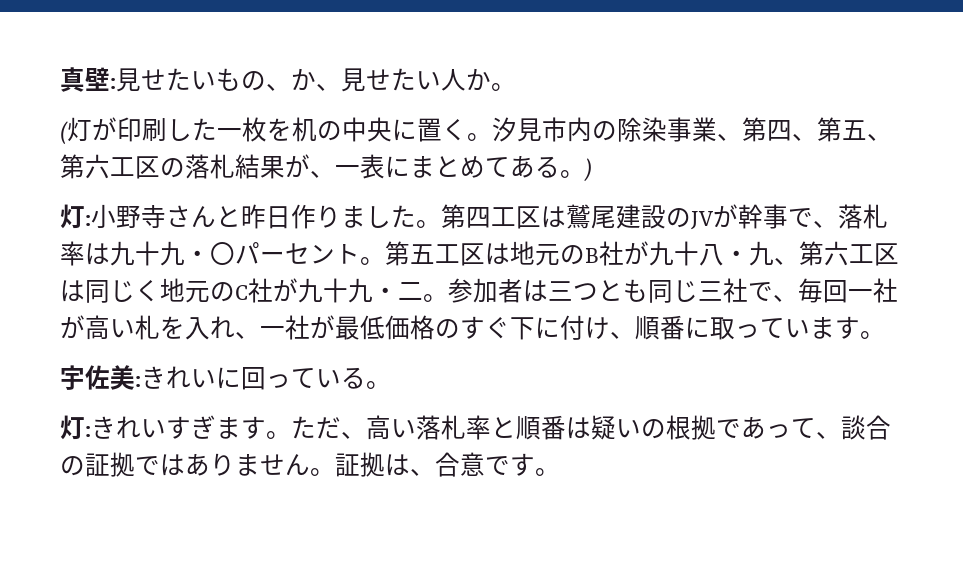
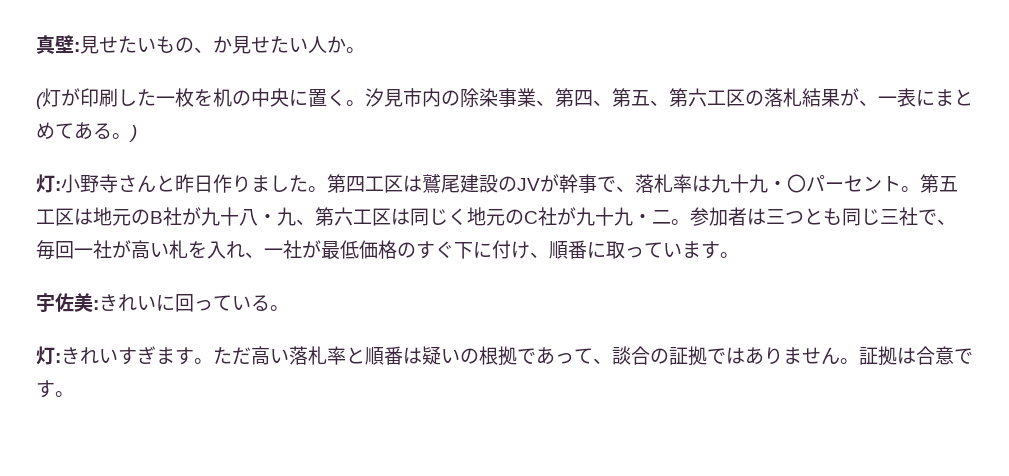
- 真壁:見せたいもの、か、見せたい人か。
+ 真壁:見せたいもの、か見せたい人か。
- ただ、高い落札率と順番は疑いの根拠であって、談合の証拠ではありません。
+ ただ高い落札率と順番は疑いの根拠であって、談合の証拠ではありません。
- 証拠は、合意です。
+ 証拠は合意です。

